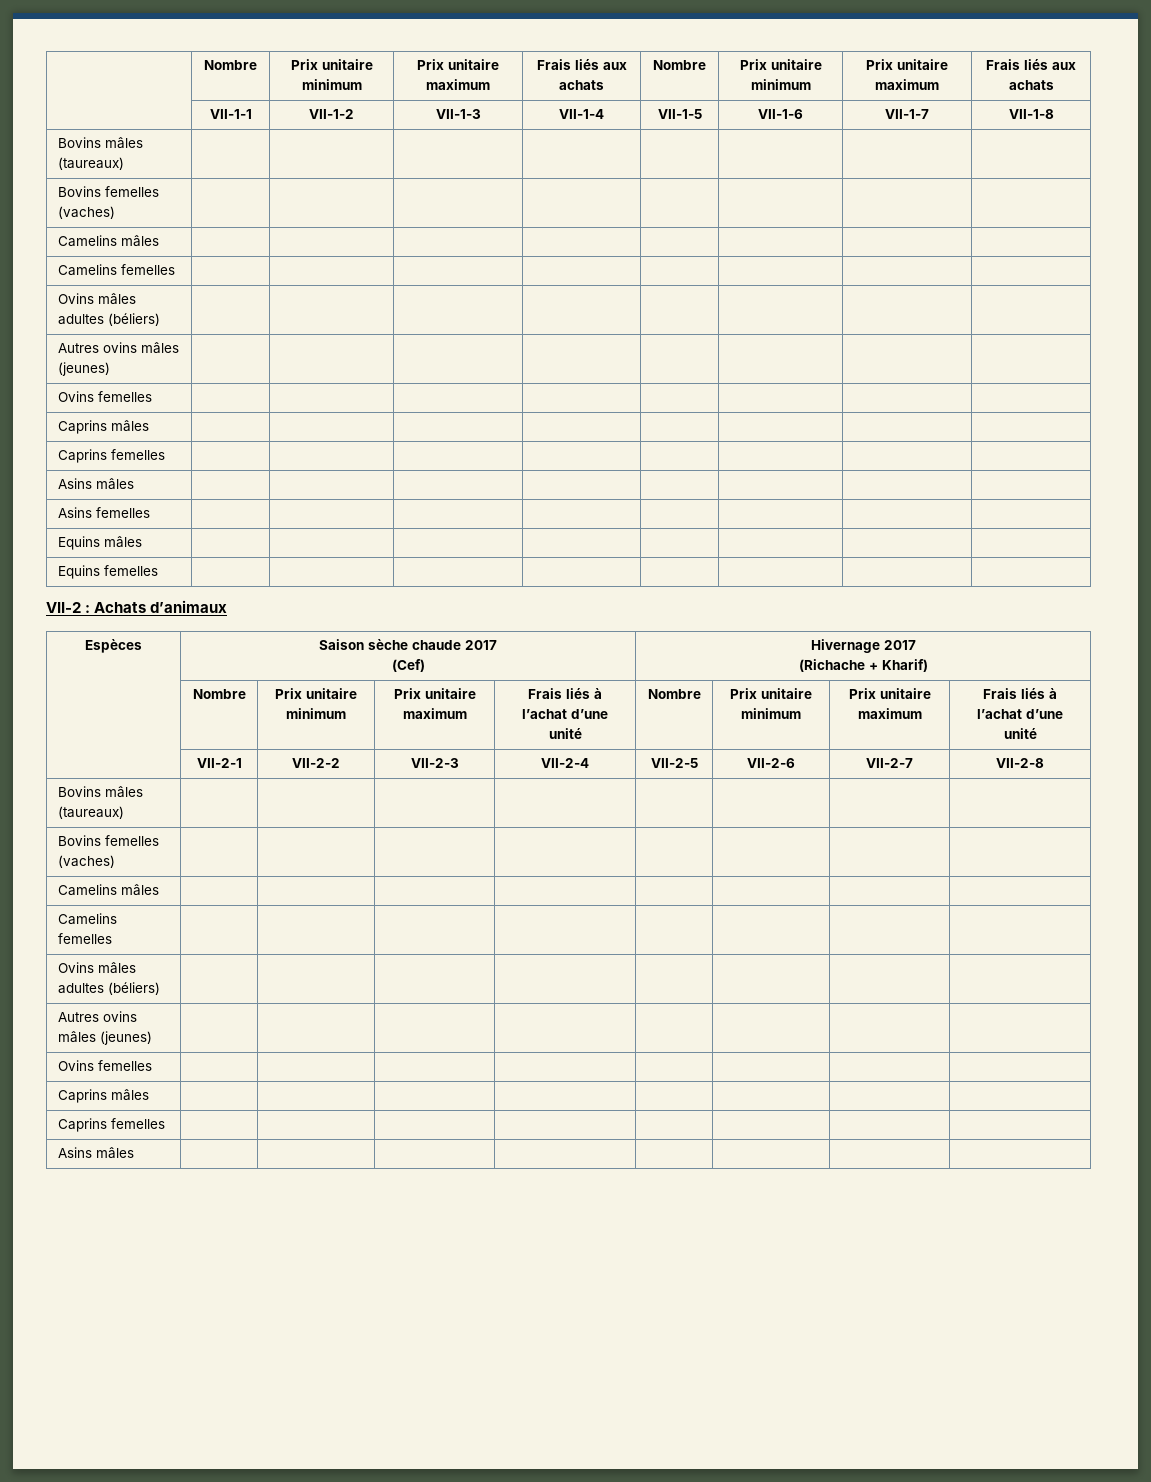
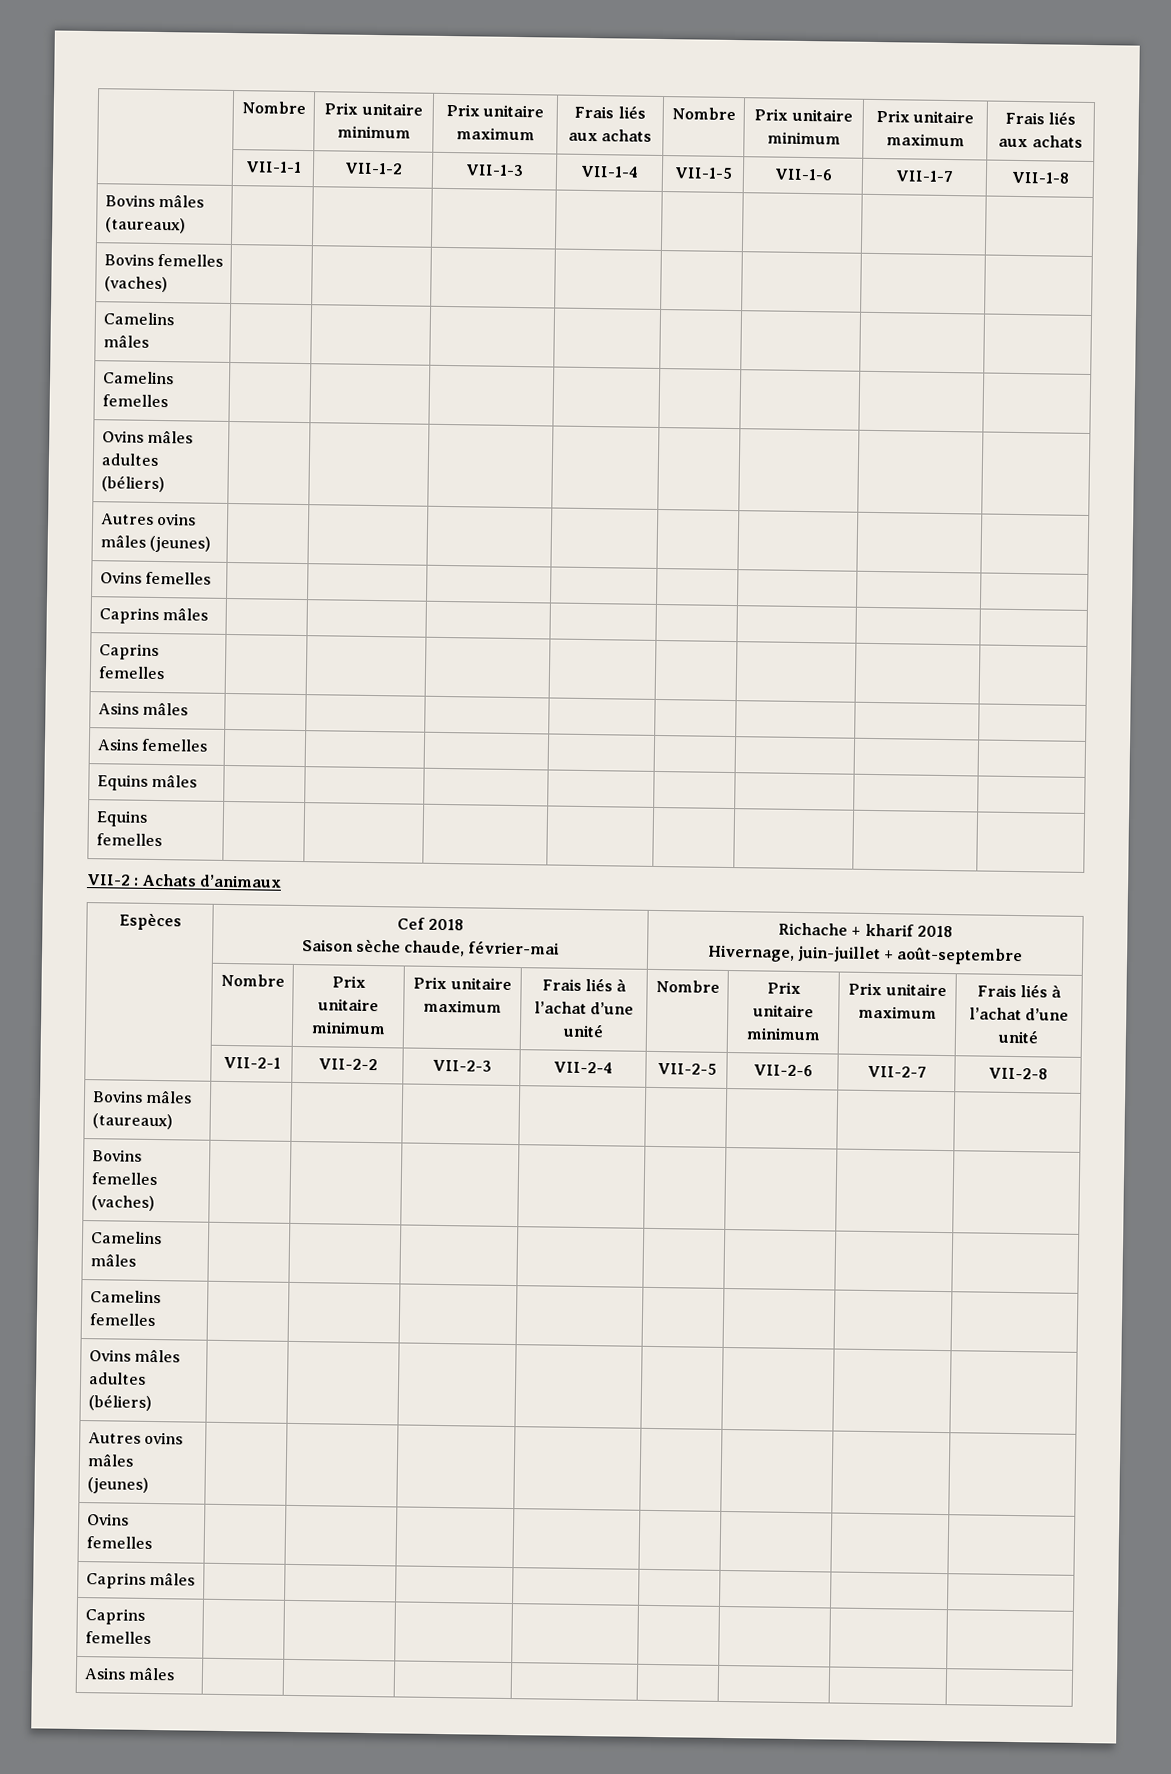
- Espèces | Saison sèche chaude 2017
- (Cef) | Hivernage 2017
- (Richache + Kharif)
+ Espèces | Cef 2018
+ Saison sèche chaude, février-mai | Richache + kharif 2018
+ Hivernage, juin-juillet + août-septembre

